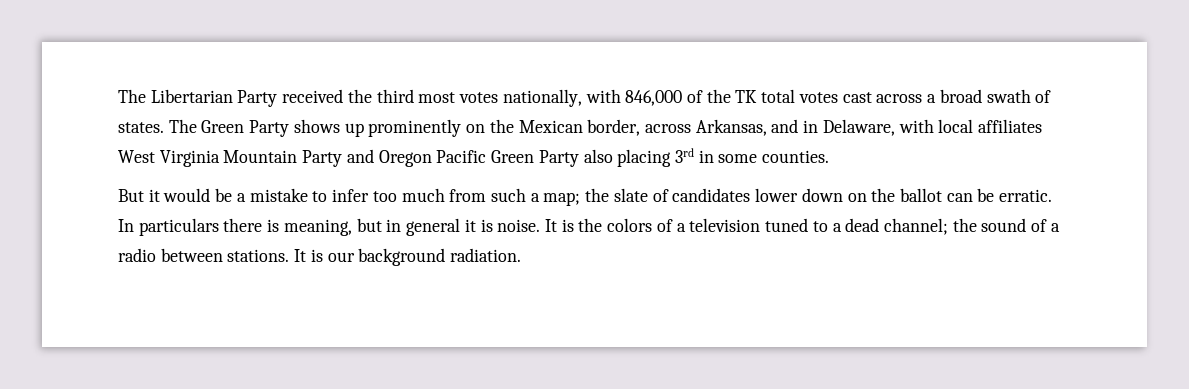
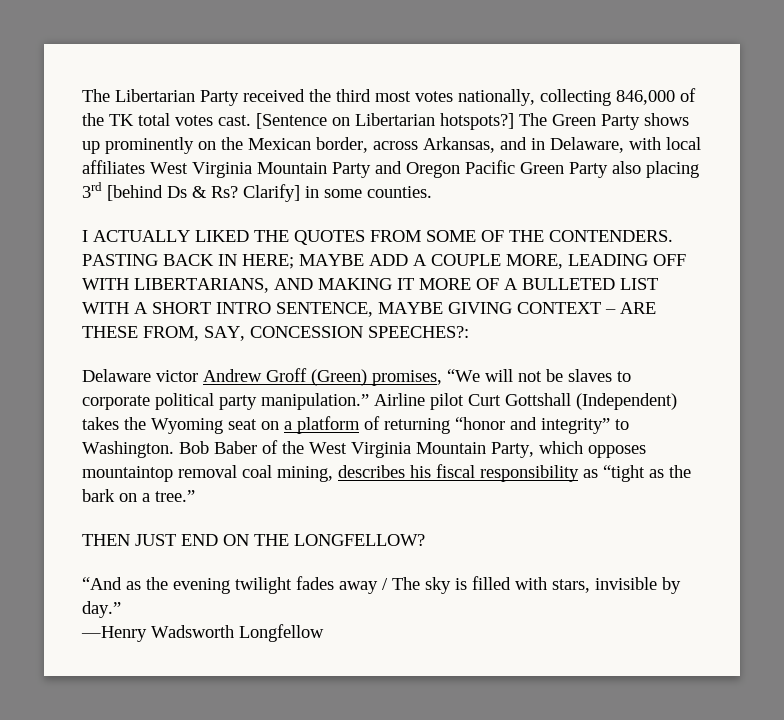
- The Libertarian Party received the third most votes nationally, with 846,000 of the TK total votes cast across a broad swath of states.
+ The Libertarian Party received the third most votes nationally, collecting 846,000 of the TK total votes cast. [Sentence on Libertarian hotspots?]
- The Green Party shows up prominently on the Mexican border, across Arkansas, and in Delaware, with local affiliates West Virginia Mountain Party and Oregon Pacific Green Party also placing 3rd in some counties.
- But it would be a mistake to infer too much from such a map; the slate of candidates lower down on the ballot can be erratic. In particulars there is meaning, but in general it is noise. It is the colors of a television tuned to a dead channel; the sound of a radio between stations. It is our background radiation.
+ The Green Party shows up prominently on the Mexican border, across Arkansas, and in Delaware, with local affiliates West Virginia Mountain Party and Oregon Pacific Green Party also placing 3rd [behind Ds & Rs? Clarify] in some counties.
+ I ACTUALLY LIKED THE QUOTES FROM SOME OF THE CONTENDERS. PASTING BACK IN HERE; MAYBE ADD A COUPLE MORE, LEADING OFF WITH LIBERTARIANS, AND MAKING IT MORE OF A BULLETED LIST WITH A SHORT INTRO SENTENCE, MAYBE GIVING CONTEXT – ARE THESE FROM, SAY, CONCESSION SPEECHES?:
+ Delaware victor Andrew Groff (Green) promises, “We will not be slaves to corporate political party manipulation.” Airline pilot Curt Gottshall (Independent) takes the Wyoming seat on a platform of returning “honor and integrity” to Washington. Bob Baber of the West Virginia Mountain Party, which opposes mountaintop removal coal mining, describes his fiscal responsibility as “tight as the bark on a tree.”
+ THEN JUST END ON THE LONGFELLOW?
+ “And as the evening twilight fades away / The sky is filled with stars, invisible by day.”
+ —Henry Wadsworth Longfellow

